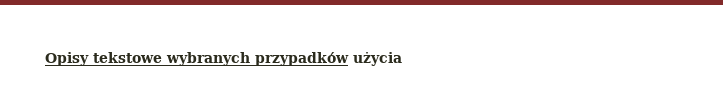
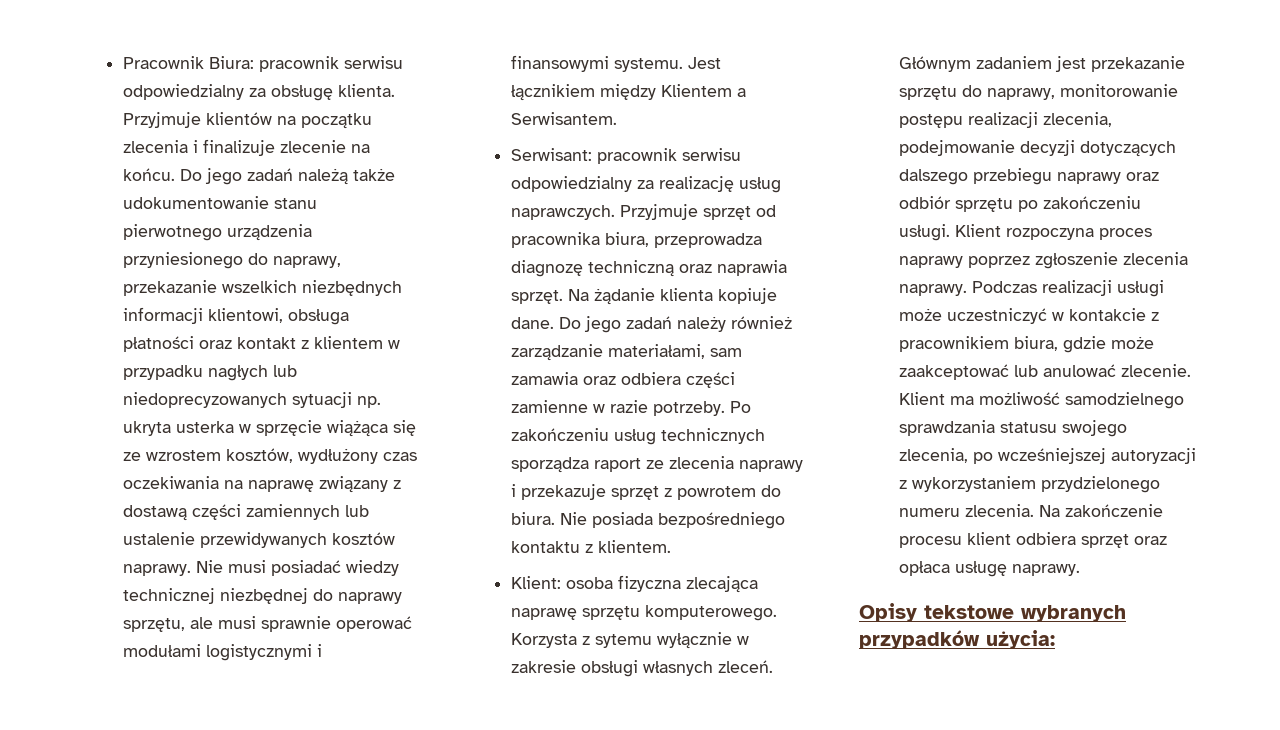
+ Pracownik Biura: pracownik serwisu odpowiedzialny za obsługę klienta. Przyjmuje klientów na początku zlecenia i finalizuje zlecenie na końcu. Do jego zadań należą także udokumentowanie stanu pierwotnego urządzenia przyniesionego do naprawy, przekazanie wszelkich niezbędnych informacji klientowi, obsługa płatności oraz kontakt z klientem w przypadku nagłych lub niedoprecyzowanych sytuacji np. ukryta usterka w sprzęcie wiążąca się ze wzrostem kosztów, wydłużony czas oczekiwania na naprawę związany z dostawą części zamiennych lub ustalenie przewidywanych kosztów naprawy. Nie musi posiadać wiedzy technicznej niezbędnej do naprawy sprzętu, ale musi sprawnie operować modułami logistycznymi i finansowymi systemu. Jest łącznikiem między Klientem a Serwisantem.
+ Serwisant: pracownik serwisu odpowiedzialny za realizację usług naprawczych. Przyjmuje sprzęt od pracownika biura, przeprowadza diagnozę techniczną oraz naprawia sprzęt. Na żądanie klienta kopiuje dane. Do jego zadań należy również zarządzanie materiałami, sam zamawia oraz odbiera części zamienne w razie potrzeby. Po zakończeniu usług technicznych sporządza raport ze zlecenia naprawy i przekazuje sprzęt z powrotem do biura. Nie posiada bezpośredniego kontaktu z klientem.
+ Klient: osoba fizyczna zlecająca naprawę sprzętu komputerowego. Korzysta z sytemu wyłącznie w zakresie obsługi własnych zleceń. Głównym zadaniem jest przekazanie sprzętu do naprawy, monitorowanie postępu realizacji zlecenia, podejmowanie decyzji dotyczących dalszego przebiegu naprawy oraz odbiór sprzętu po zakończeniu usługi. Klient rozpoczyna proces naprawy poprzez zgłoszenie zlecenia naprawy. Podczas realizacji usługi może uczestniczyć w kontakcie z pracownikiem biura, gdzie może zaakceptować lub anulować zlecenie. Klient ma możliwość samodzielnego sprawdzania statusu swojego zlecenia, po wcześniejszej autoryzacji z wykorzystaniem przydzielonego numeru zlecenia. Na zakończenie procesu klient odbiera sprzęt oraz opłaca usługę naprawy.
- Opisy tekstowe wybranych przypadków użycia
+ Opisy tekstowe wybranych przypadków użycia:

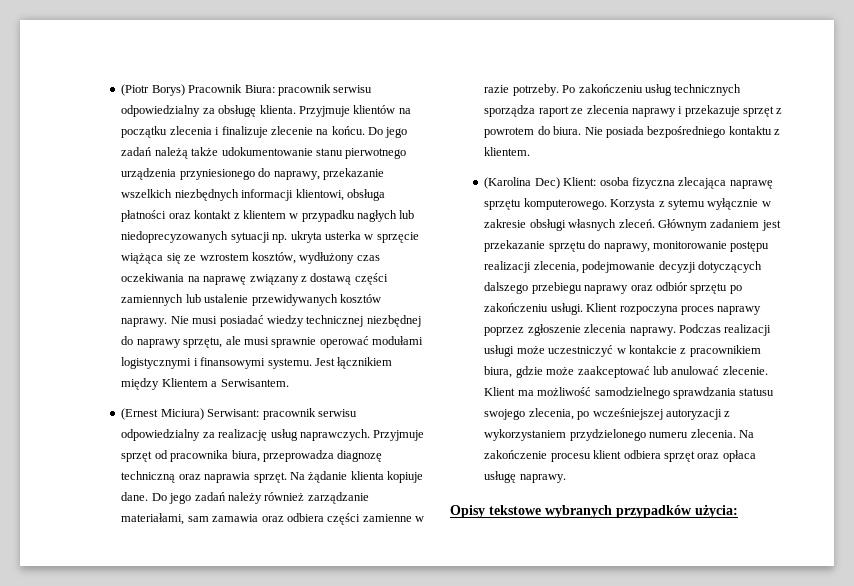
- Pracownik Biura: pracownik serwisu odpowiedzialny za obsługę klienta.
+ (Piotr Borys) Pracownik Biura: pracownik serwisu odpowiedzialny za obsługę klienta.
- Serwisant: pracownik serwisu odpowiedzialny za realizację usług naprawczych.
+ (Ernest Miciura) Serwisant: pracownik serwisu odpowiedzialny za realizację usług naprawczych.
- Klient: osoba fizyczna zlecająca naprawę sprzętu komputerowego.
+ (Karolina Dec) Klient: osoba fizyczna zlecająca naprawę sprzętu komputerowego.

